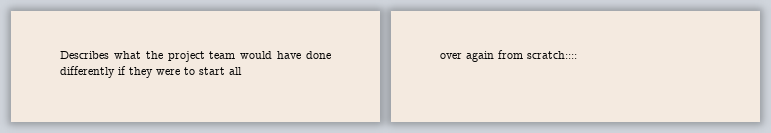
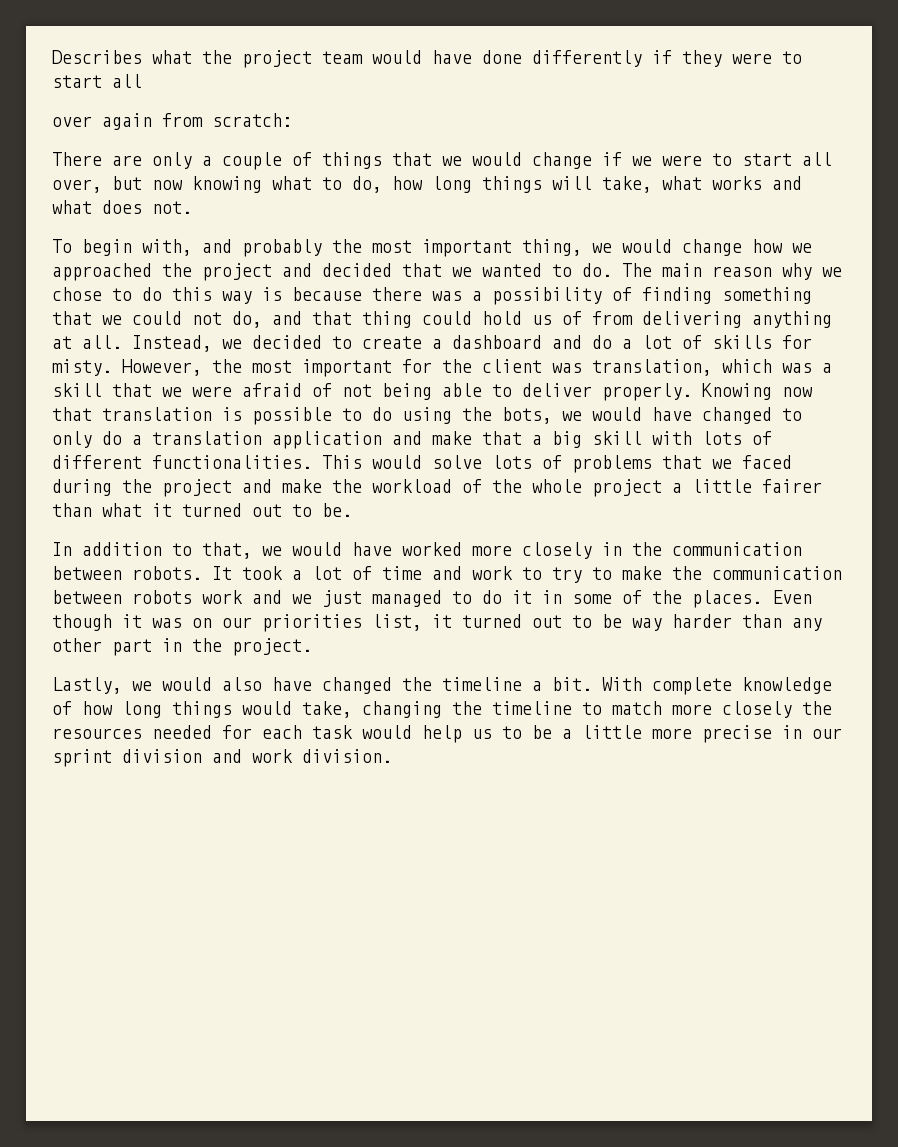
- over again from scratch::::
+ over again from scratch:
+ There are only a couple of things that we would change if we were to start all over, but now knowing what to do, how long things will take, what works and what does not.
+ To begin with, and probably the most important thing, we would change how we approached the project and decided that we wanted to do. The main reason why we chose to do this way is because there was a possibility of finding something that we could not do, and that thing could hold us of from delivering anything at all. Instead, we decided to create a dashboard and do a lot of skills for misty. However, the most important for the client was translation, which was a skill that we were afraid of not being able to deliver properly. Knowing now that translation is possible to do using the bots, we would have changed to only do a translation application and make that a big skill with lots of different functionalities. This would solve lots of problems that we faced during the project and make the workload of the whole project a little fairer than what it turned out to be.
+ In addition to that, we would have worked more closely in the communication between robots. It took a lot of time and work to try to make the communication between robots work and we just managed to do it in some of the places. Even though it was on our priorities list, it turned out to be way harder than any other part in the project.
+ Lastly, we would also have changed the timeline a bit. With complete knowledge of how long things would take, changing the timeline to match more closely the resources needed for each task would help us to be a little more precise in our sprint division and work division.

